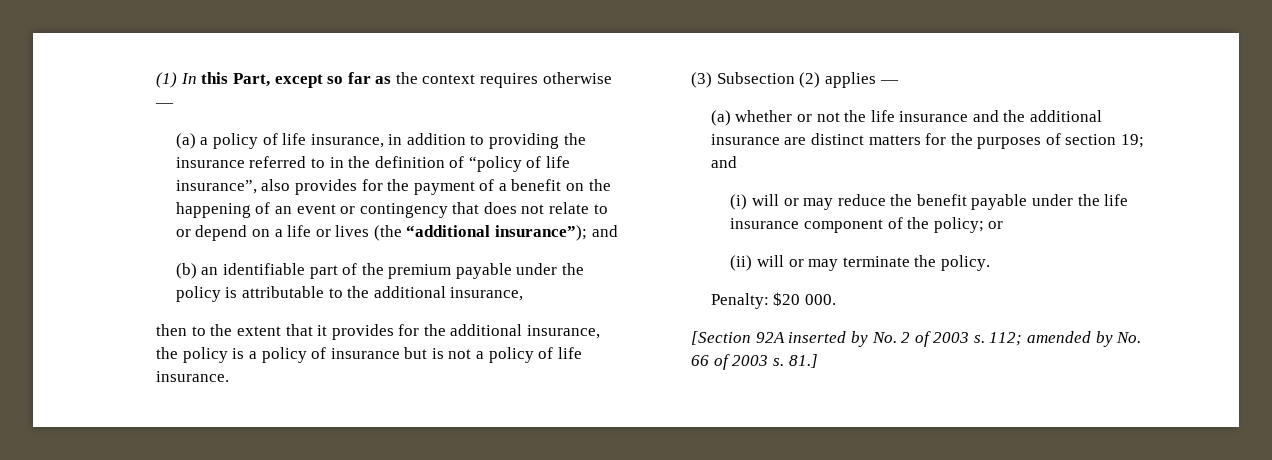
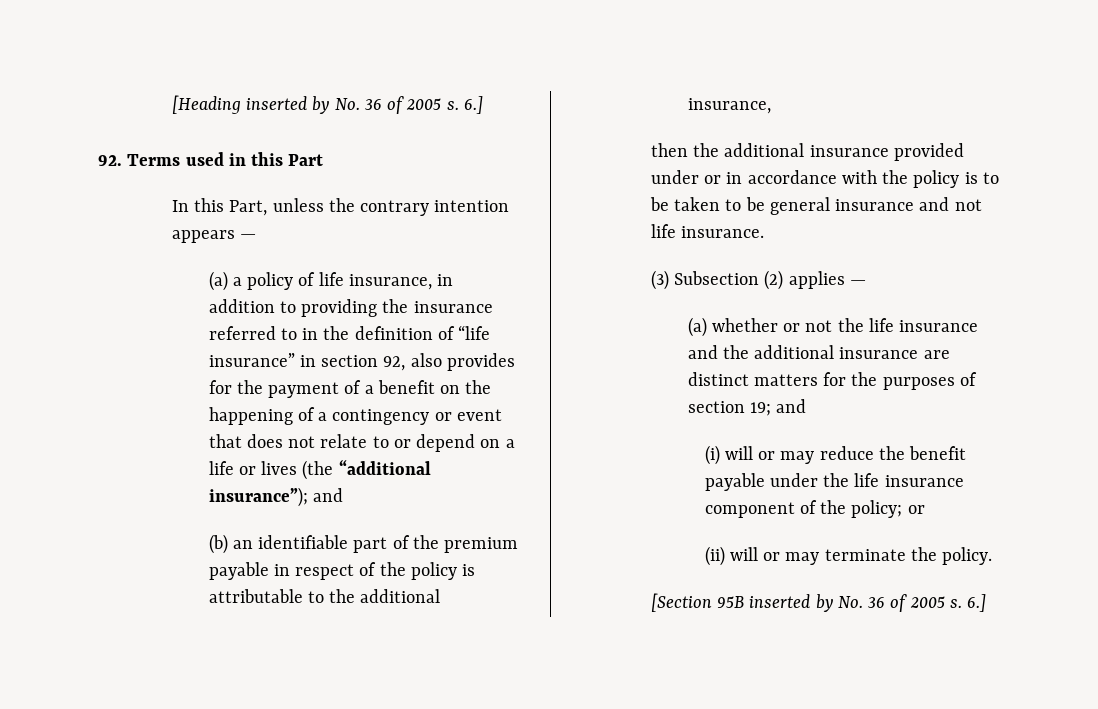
- (1) In this Part, except so far as the context requires otherwise —
+ [Heading inserted by No. 36 of 2005 s. 6.]
+ 92. Terms used in this Part
+ In this Part, unless the contrary intention appears —
- (a) a policy of life insurance, in addition to providing the insurance referred to in the definition of “policy of life insurance”, also provides for the payment of a benefit on the happening of an event or contingency that does not relate to or depend on a life or lives (the “additional insurance”); and
+ (a) a policy of life insurance, in addition to providing the insurance referred to in the definition of “life insurance” in section 92, also provides for the payment of a benefit on the happening of a contingency or event that does not relate to or depend on a life or lives (the “additional insurance”); and
- (b) an identifiable part of the premium payable under the policy is attributable to the additional insurance,
+ (b) an identifiable part of the premium payable in respect of the policy is attributable to the additional insurance,
- then to the extent that it provides for the additional insurance, the policy is a policy of insurance but is not a policy of life insurance.
+ then the additional insurance provided under or in accordance with the policy is to be taken to be general insurance and not life insurance.
- Penalty: $20 000.
- [Section 92A inserted by No. 2 of 2003 s. 112; amended by No. 66 of 2003 s. 81.]
+ [Section 95B inserted by No. 36 of 2005 s. 6.]

